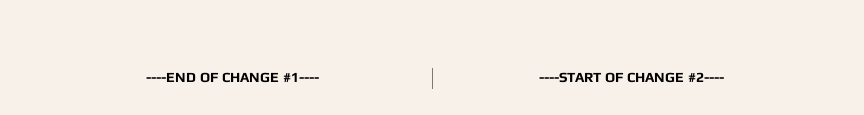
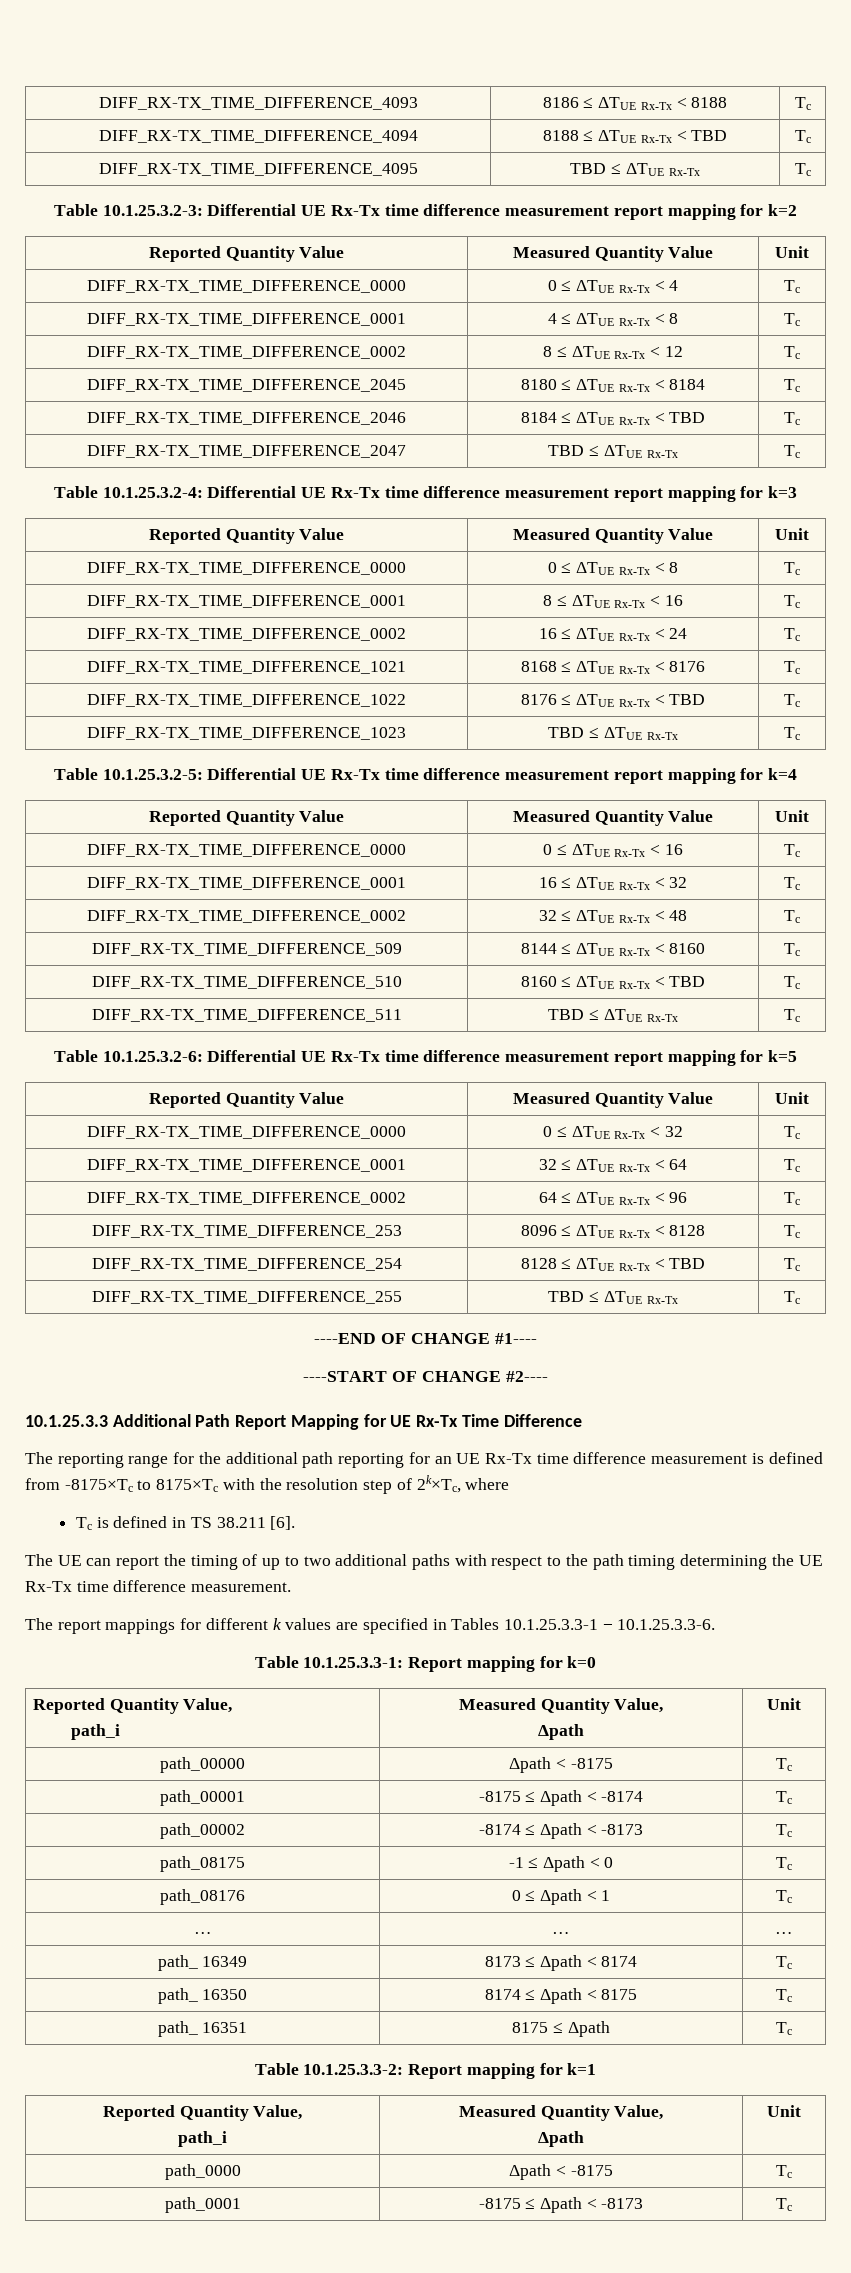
+ DIFF_RX-TX_TIME_DIFFERENCE_4093 | 8186 ≤ ΔTUE Rx-Tx < 8188 | Tc
+ DIFF_RX-TX_TIME_DIFFERENCE_4094 | 8188 ≤ ΔTUE Rx-Tx < TBD | Tc
+ DIFF_RX-TX_TIME_DIFFERENCE_4095 | TBD ≤ ΔTUE Rx-Tx | Tc
+ Table 10.1.25.3.2-3: Differential UE Rx-Tx time difference measurement report mapping for k=2
+ Reported Quantity Value | Measured Quantity Value | Unit
+ DIFF_RX-TX_TIME_DIFFERENCE_0000 | 0 ≤ ΔTUE Rx-Tx < 4 | Tc
+ DIFF_RX-TX_TIME_DIFFERENCE_0001 | 4 ≤ ΔTUE Rx-Tx < 8 | Tc
+ DIFF_RX-TX_TIME_DIFFERENCE_0002 | 8 ≤ ΔTUE Rx-Tx < 12 | Tc
+ DIFF_RX-TX_TIME_DIFFERENCE_2045 | 8180 ≤ ΔTUE Rx-Tx < 8184 | Tc
+ DIFF_RX-TX_TIME_DIFFERENCE_2046 | 8184 ≤ ΔTUE Rx-Tx < TBD | Tc
+ DIFF_RX-TX_TIME_DIFFERENCE_2047 | TBD ≤ ΔTUE Rx-Tx | Tc
+ Table 10.1.25.3.2-4: Differential UE Rx-Tx time difference measurement report mapping for k=3
+ Reported Quantity Value | Measured Quantity Value | Unit
+ DIFF_RX-TX_TIME_DIFFERENCE_0000 | 0 ≤ ΔTUE Rx-Tx < 8 | Tc
+ DIFF_RX-TX_TIME_DIFFERENCE_0001 | 8 ≤ ΔTUE Rx-Tx < 16 | Tc
+ DIFF_RX-TX_TIME_DIFFERENCE_0002 | 16 ≤ ΔTUE Rx-Tx < 24 | Tc
+ DIFF_RX-TX_TIME_DIFFERENCE_1021 | 8168 ≤ ΔTUE Rx-Tx < 8176 | Tc
+ DIFF_RX-TX_TIME_DIFFERENCE_1022 | 8176 ≤ ΔTUE Rx-Tx < TBD | Tc
+ DIFF_RX-TX_TIME_DIFFERENCE_1023 | TBD ≤ ΔTUE Rx-Tx | Tc
+ Table 10.1.25.3.2-5: Differential UE Rx-Tx time difference measurement report mapping for k=4
+ Reported Quantity Value | Measured Quantity Value | Unit
+ DIFF_RX-TX_TIME_DIFFERENCE_0000 | 0 ≤ ΔTUE Rx-Tx < 16 | Tc
+ DIFF_RX-TX_TIME_DIFFERENCE_0001 | 16 ≤ ΔTUE Rx-Tx < 32 | Tc
+ DIFF_RX-TX_TIME_DIFFERENCE_0002 | 32 ≤ ΔTUE Rx-Tx < 48 | Tc
+ DIFF_RX-TX_TIME_DIFFERENCE_509 | 8144 ≤ ΔTUE Rx-Tx < 8160 | Tc
+ DIFF_RX-TX_TIME_DIFFERENCE_510 | 8160 ≤ ΔTUE Rx-Tx < TBD | Tc
+ DIFF_RX-TX_TIME_DIFFERENCE_511 | TBD ≤ ΔTUE Rx-Tx | Tc
+ Table 10.1.25.3.2-6: Differential UE Rx-Tx time difference measurement report mapping for k=5
+ Reported Quantity Value | Measured Quantity Value | Unit
+ DIFF_RX-TX_TIME_DIFFERENCE_0000 | 0 ≤ ΔTUE Rx-Tx < 32 | Tc
+ DIFF_RX-TX_TIME_DIFFERENCE_0001 | 32 ≤ ΔTUE Rx-Tx < 64 | Tc
+ DIFF_RX-TX_TIME_DIFFERENCE_0002 | 64 ≤ ΔTUE Rx-Tx < 96 | Tc
+ DIFF_RX-TX_TIME_DIFFERENCE_253 | 8096 ≤ ΔTUE Rx-Tx < 8128 | Tc
+ DIFF_RX-TX_TIME_DIFFERENCE_254 | 8128 ≤ ΔTUE Rx-Tx < TBD | Tc
+ DIFF_RX-TX_TIME_DIFFERENCE_255 | TBD ≤ ΔTUE Rx-Tx | Tc
+ 10.1.25.3.3 Additional Path Report Mapping for UE Rx-Tx Time Difference
+ The reporting range for the additional path reporting for an UE Rx-Tx time difference measurement is defined from -8175×Tc to 8175×Tc with the resolution step of 2k×Tc, where
+ Tc is defined in TS 38.211 [6].
+ The UE can report the timing of up to two additional paths with respect to the path timing determining the UE Rx-Tx time difference measurement.
+ The report mappings for different k values are specified in Tables 10.1.25.3.3-1 − 10.1.25.3.3-6.
+ Table 10.1.25.3.3-1: Report mapping for k=0
+ Reported Quantity Value,
+ path_i | Measured Quantity Value,
+ Δpath | Unit
+ path_00000 | Δpath < -8175 | Tc
+ path_00001 | -8175 ≤ Δpath < -8174 | Tc
+ path_00002 | -8174 ≤ Δpath < -8173 | Tc
+ path_08175 | -1 ≤ Δpath < 0 | Tc
+ path_08176 | 0 ≤ Δpath < 1 | Tc
+ … | … | …
+ path_ 16349 | 8173 ≤ Δpath < 8174 | Tc
+ path_ 16350 | 8174 ≤ Δpath < 8175 | Tc
+ path_ 16351 | 8175 ≤ Δpath | Tc
+ Table 10.1.25.3.3-2: Report mapping for k=1
+ Reported Quantity Value,
+ path_i | Measured Quantity Value,
+ Δpath | Unit
+ path_0000 | Δpath < -8175 | Tc
+ path_0001 | -8175 ≤ Δpath < -8173 | Tc

